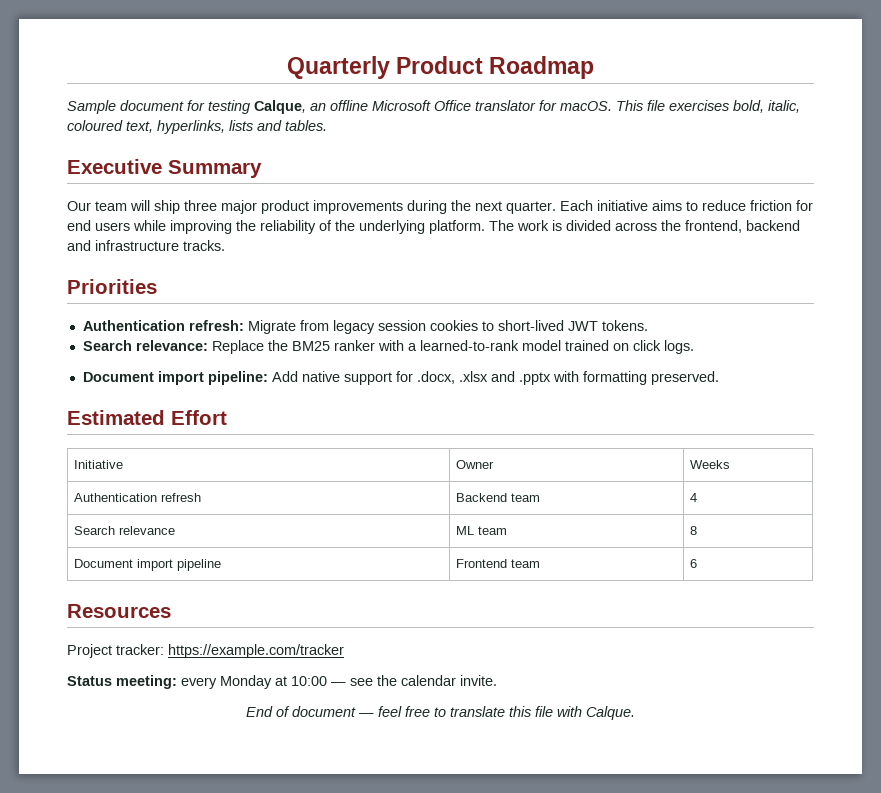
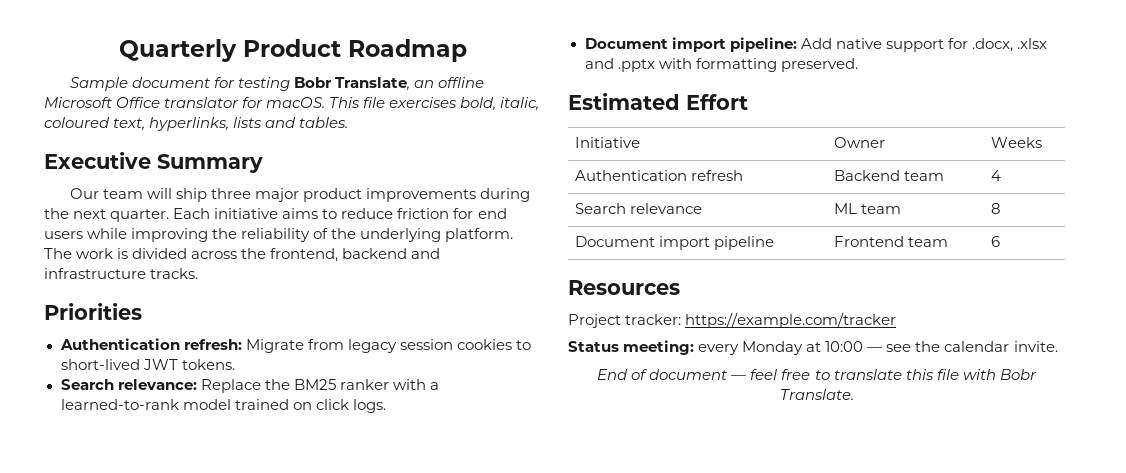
- Sample document for testing Calque, an offline Microsoft Office translator for macOS.
+ Sample document for testing Bobr Translate, an offline Microsoft Office translator for macOS.
- End of document — feel free to translate this file with Calque.
+ End of document — feel free to translate this file with Bobr Translate.

